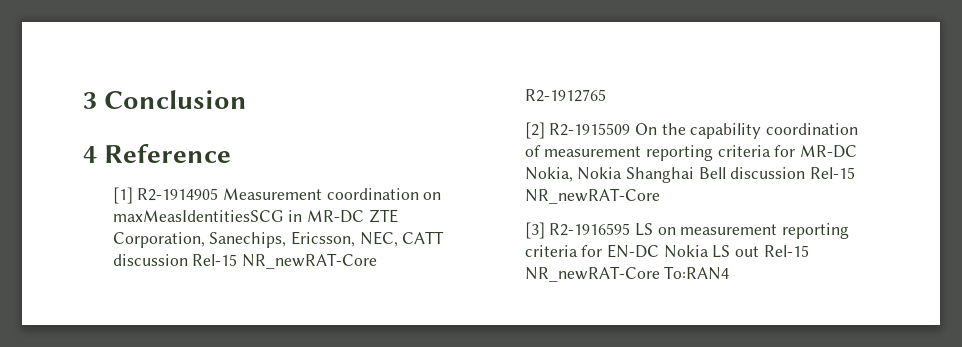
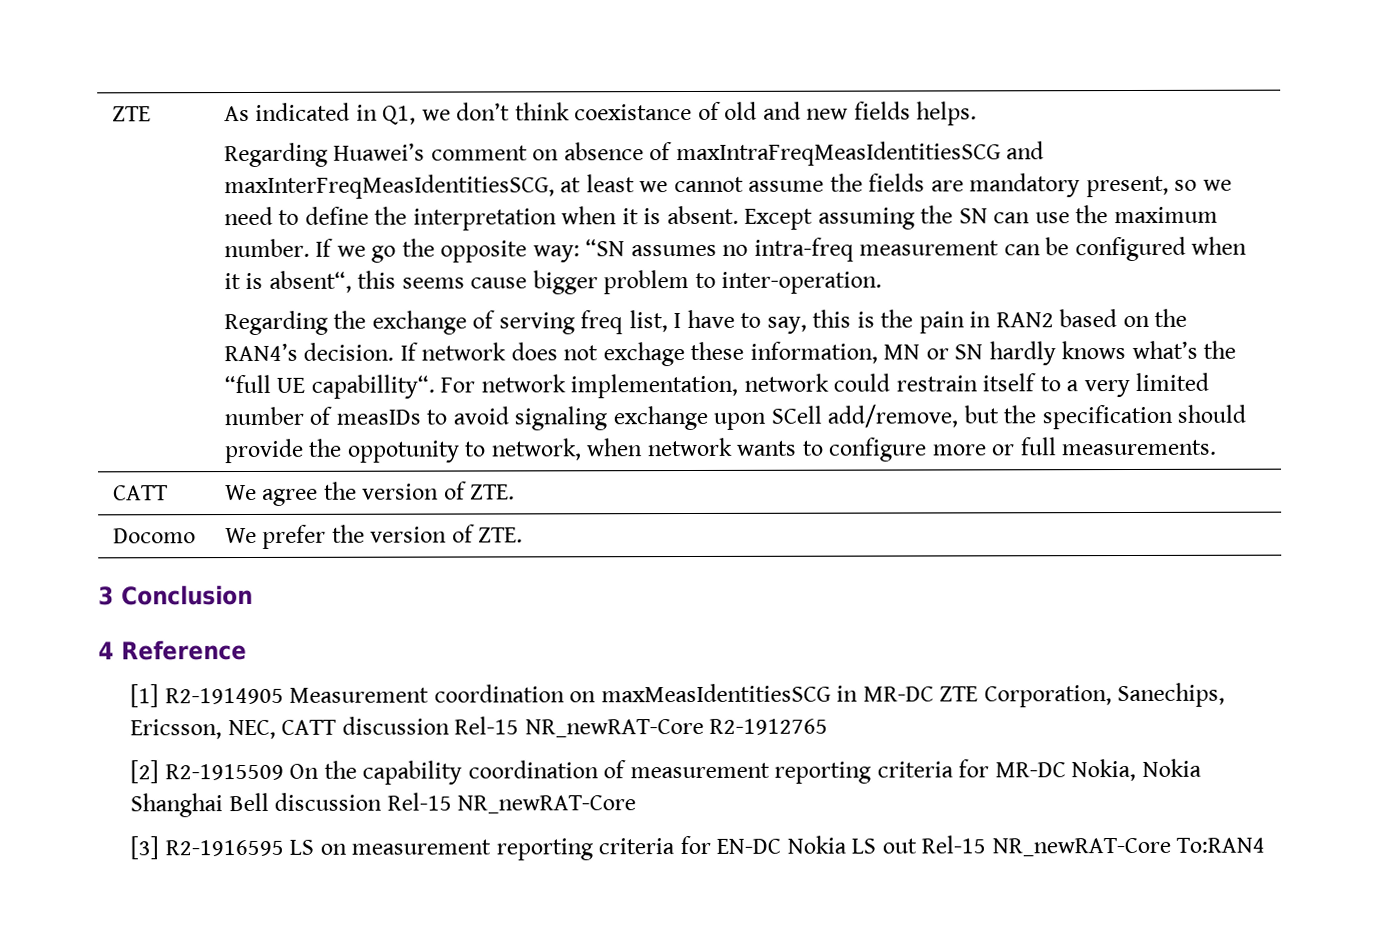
+ ZTE | As indicated in Q1, we don’t think coexistance of old and new fields helps.
+ Regarding Huawei’s comment on absence of maxIntraFreqMeasIdentitiesSCG and maxInterFreqMeasIdentitiesSCG, at least we cannot assume the fields are mandatory present, so we need to define the interpretation when it is absent. Except assuming the SN can use the maximum number. If we go the opposite way: “SN assumes no intra-freq measurement can be configured when it is absent“, this seems cause bigger problem to inter-operation.
+ Regarding the exchange of serving freq list, I have to say, this is the pain in RAN2 based on the RAN4’s decision. If network does not exchage these information, MN or SN hardly knows what’s the “full UE capabillity“. For network implementation, network could restrain itself to a very limited number of measIDs to avoid signaling exchange upon SCell add/remove, but the specification should provide the oppotunity to network, when network wants to configure more or full measurements.
+ CATT | We agree the version of ZTE.
+ Docomo | We prefer the version of ZTE.

